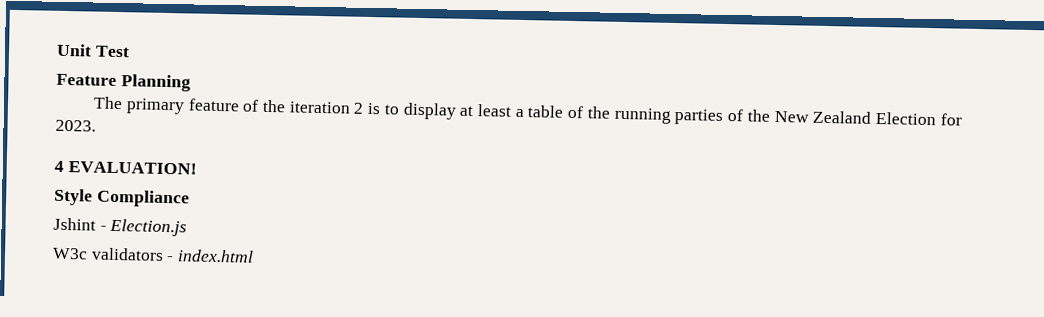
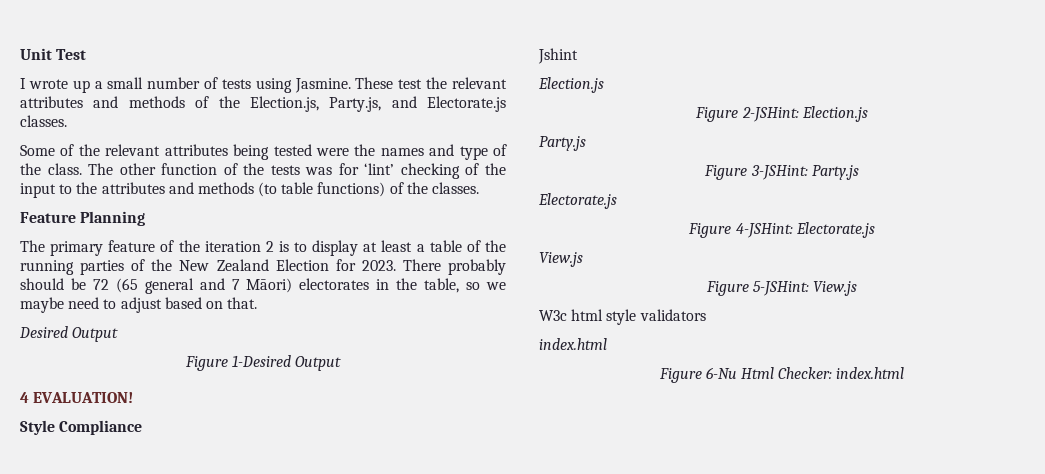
+ I wrote up a small number of tests using Jasmine. These test the relevant attributes and methods of the Election.js, Party.js, and Electorate.js classes.
+ Some of the relevant attributes being tested were the names and type of the class. The other function of the tests was for ‘lint’ checking of the input to the attributes and methods (to table functions) of the classes.
+ There probably should be 72 (65 general and 7 Māori) electorates in the table, so we maybe need to adjust based on that.
+ Desired Output
+ Figure 1-Desired Output
- Jshint - Election.js
+ Jshint
+ Election.js
+ Figure 2-JSHint: Election.js
+ Party.js
+ Figure 3-JSHint: Party.js
+ Electorate.js
+ Figure 4-JSHint: Electorate.js
+ View.js
+ Figure 5-JSHint: View.js
- W3c validators - index.html
+ W3c html style validators
+ index.html
+ Figure 6-Nu Html Checker: index.html

